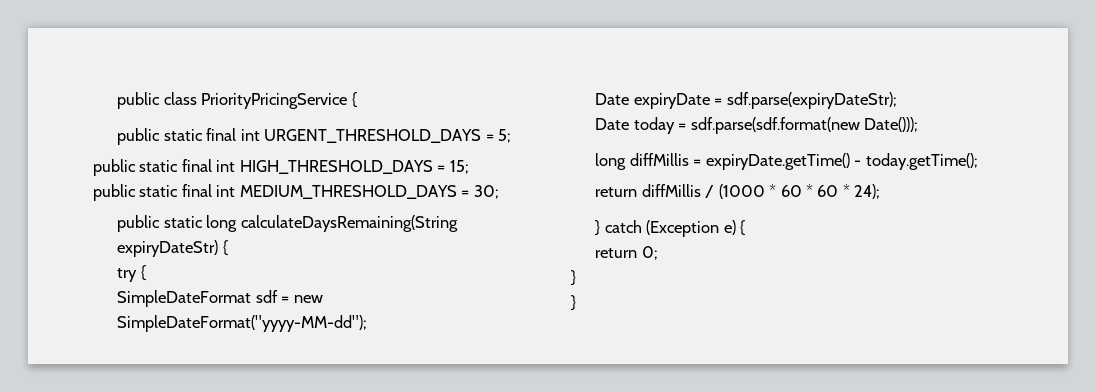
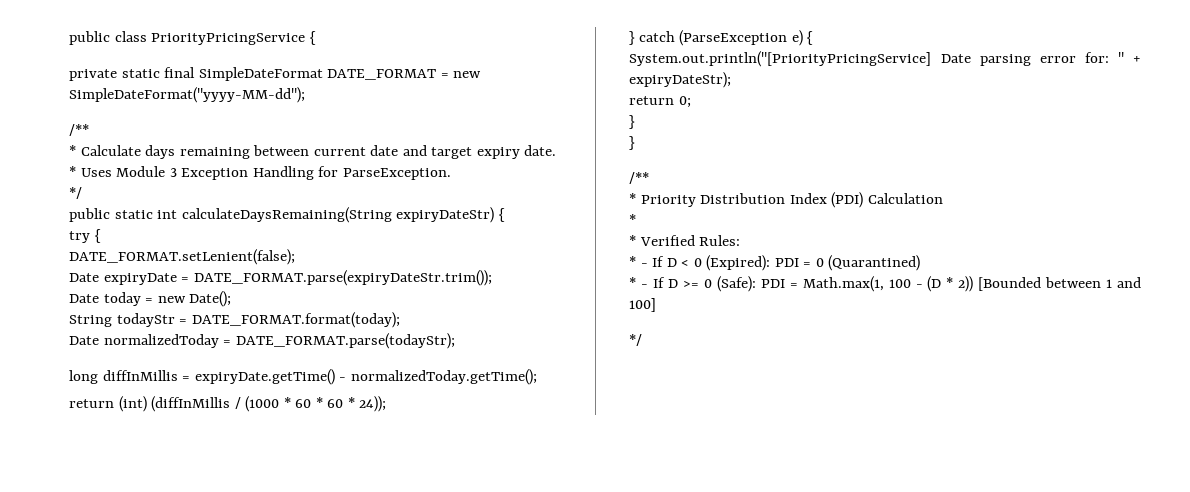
- public static final int URGENT_THRESHOLD_DAYS = 5;
- public static final int HIGH_THRESHOLD_DAYS = 15;
- public static final int MEDIUM_THRESHOLD_DAYS = 30;
- public static long calculateDaysRemaining(String expiryDateStr) {
+ private static final SimpleDateFormat DATE_FORMAT = new SimpleDateFormat("yyyy-MM-dd");
+ /**
+ * Calculate days remaining between current date and target expiry date.
+ * Uses Module 3 Exception Handling for ParseException.
+ */
+ public static int calculateDaysRemaining(String expiryDateStr) {
- SimpleDateFormat sdf = new SimpleDateFormat("yyyy-MM-dd");
+ DATE_FORMAT.setLenient(false);
- Date expiryDate = sdf.parse(expiryDateStr);
+ Date expiryDate = DATE_FORMAT.parse(expiryDateStr.trim());
- Date today = sdf.parse(sdf.format(new Date()));
- long diffMillis = expiryDate.getTime() - today.getTime();
- return diffMillis / (1000 * 60 * 60 * 24);
+ Date today = new Date();
+ String todayStr = DATE_FORMAT.format(today);
+ Date normalizedToday = DATE_FORMAT.parse(todayStr);
+ long diffInMillis = expiryDate.getTime() - normalizedToday.getTime();
+ return (int) (diffInMillis / (1000 * 60 * 60 * 24));
- } catch (Exception e) {
+ } catch (ParseException e) {
+ System.out.println("[PriorityPricingService] Date parsing error for: " + expiryDateStr);
  return 0;
  }
  }
+ /**
+ * Priority Distribution Index (PDI) Calculation
+ *
+ * Verified Rules:
+ * - If D < 0 (Expired): PDI = 0 (Quarantined)
+ * - If D >= 0 (Safe): PDI = Math.max(1, 100 - (D * 2)) [Bounded between 1 and 100]
+ */

